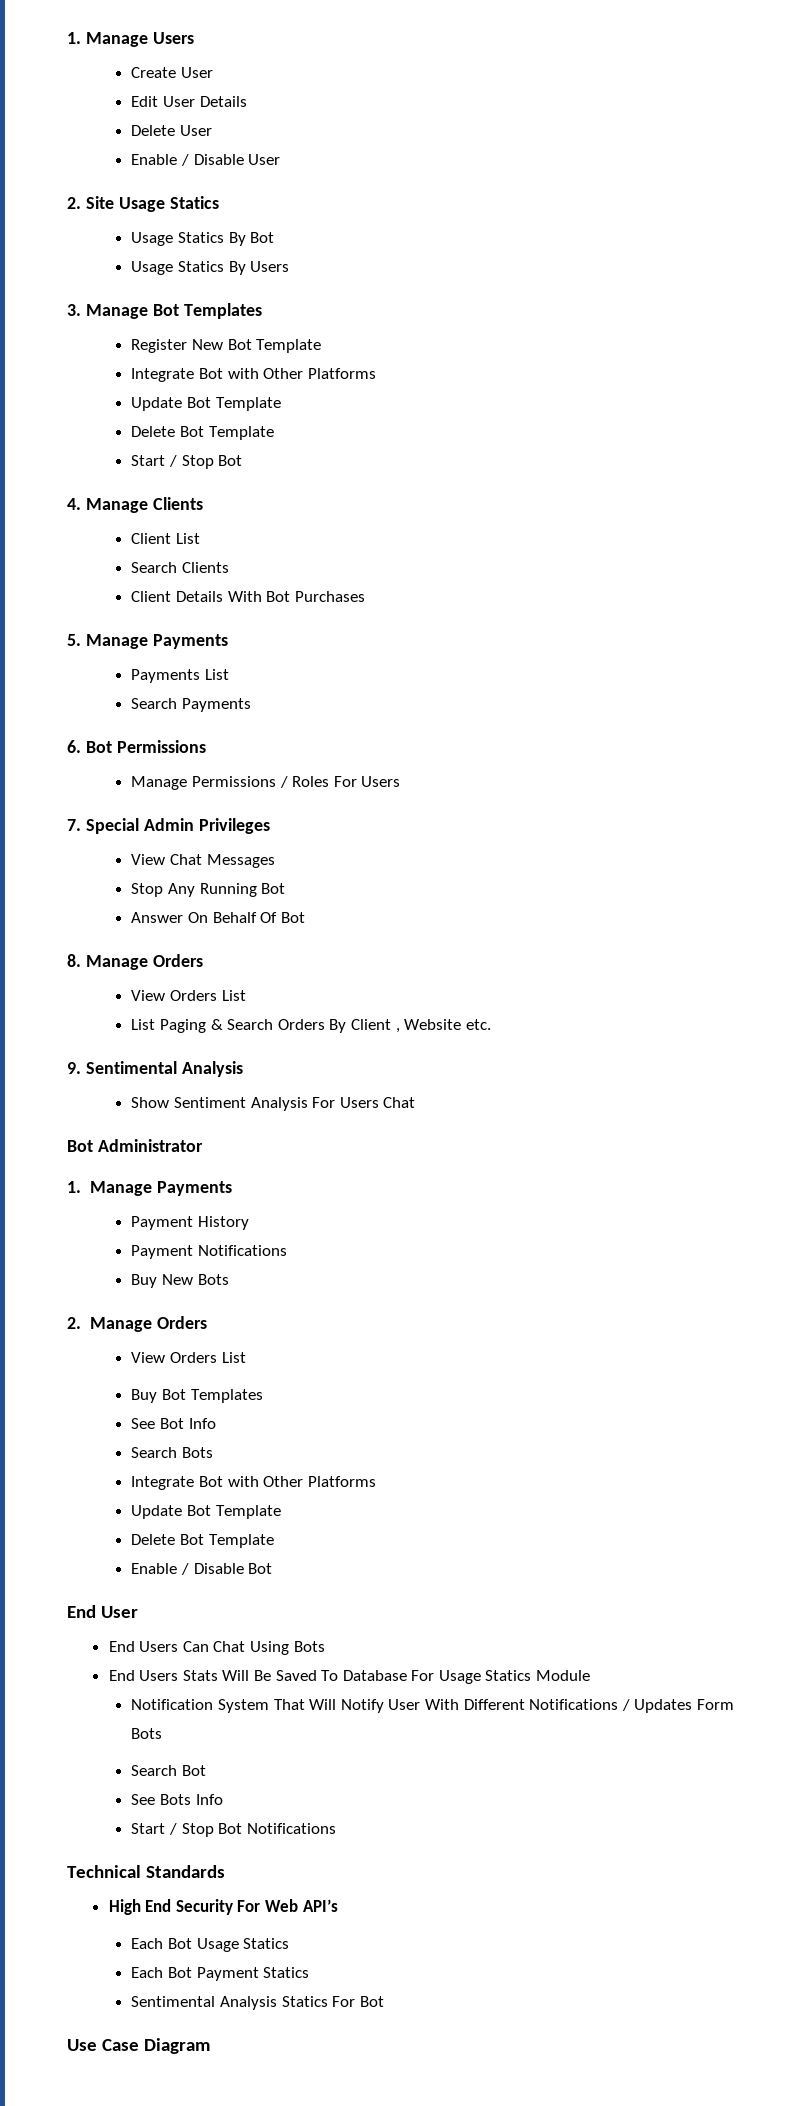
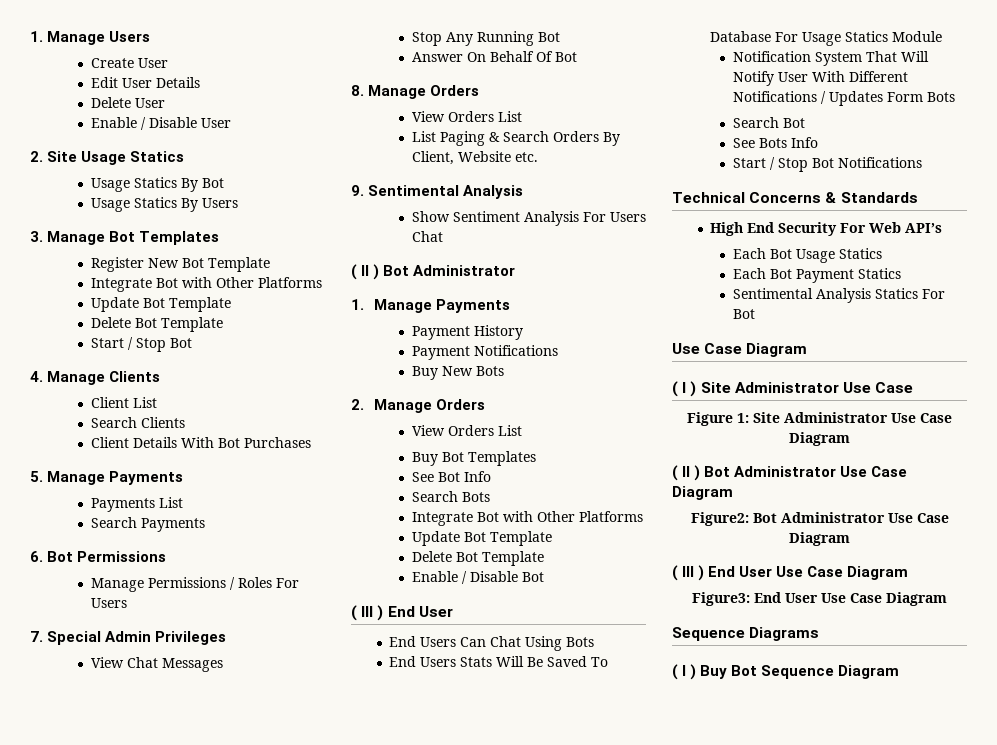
- List Paging & Search Orders By Client , Website etc.
+ List Paging & Search Orders By Client, Website etc.
  Show Sentiment Analysis For Users Chat
- Bot Administrator
+ ( II ) Bot Administrator
  Enable / Disable Bot
- End User
+ ( III ) End User
- Technical Standards
+ Technical Concerns & Standards
+ ( I ) Site Administrator Use Case
+ Figure 1: Site Administrator Use Case Diagram
+ ( II ) Bot Administrator Use Case Diagram
+ Figure2: Bot Administrator Use Case Diagram
+ ( III ) End User Use Case Diagram
+ Figure3: End User Use Case Diagram
+ Sequence Diagrams
+ ( I ) Buy Bot Sequence Diagram

